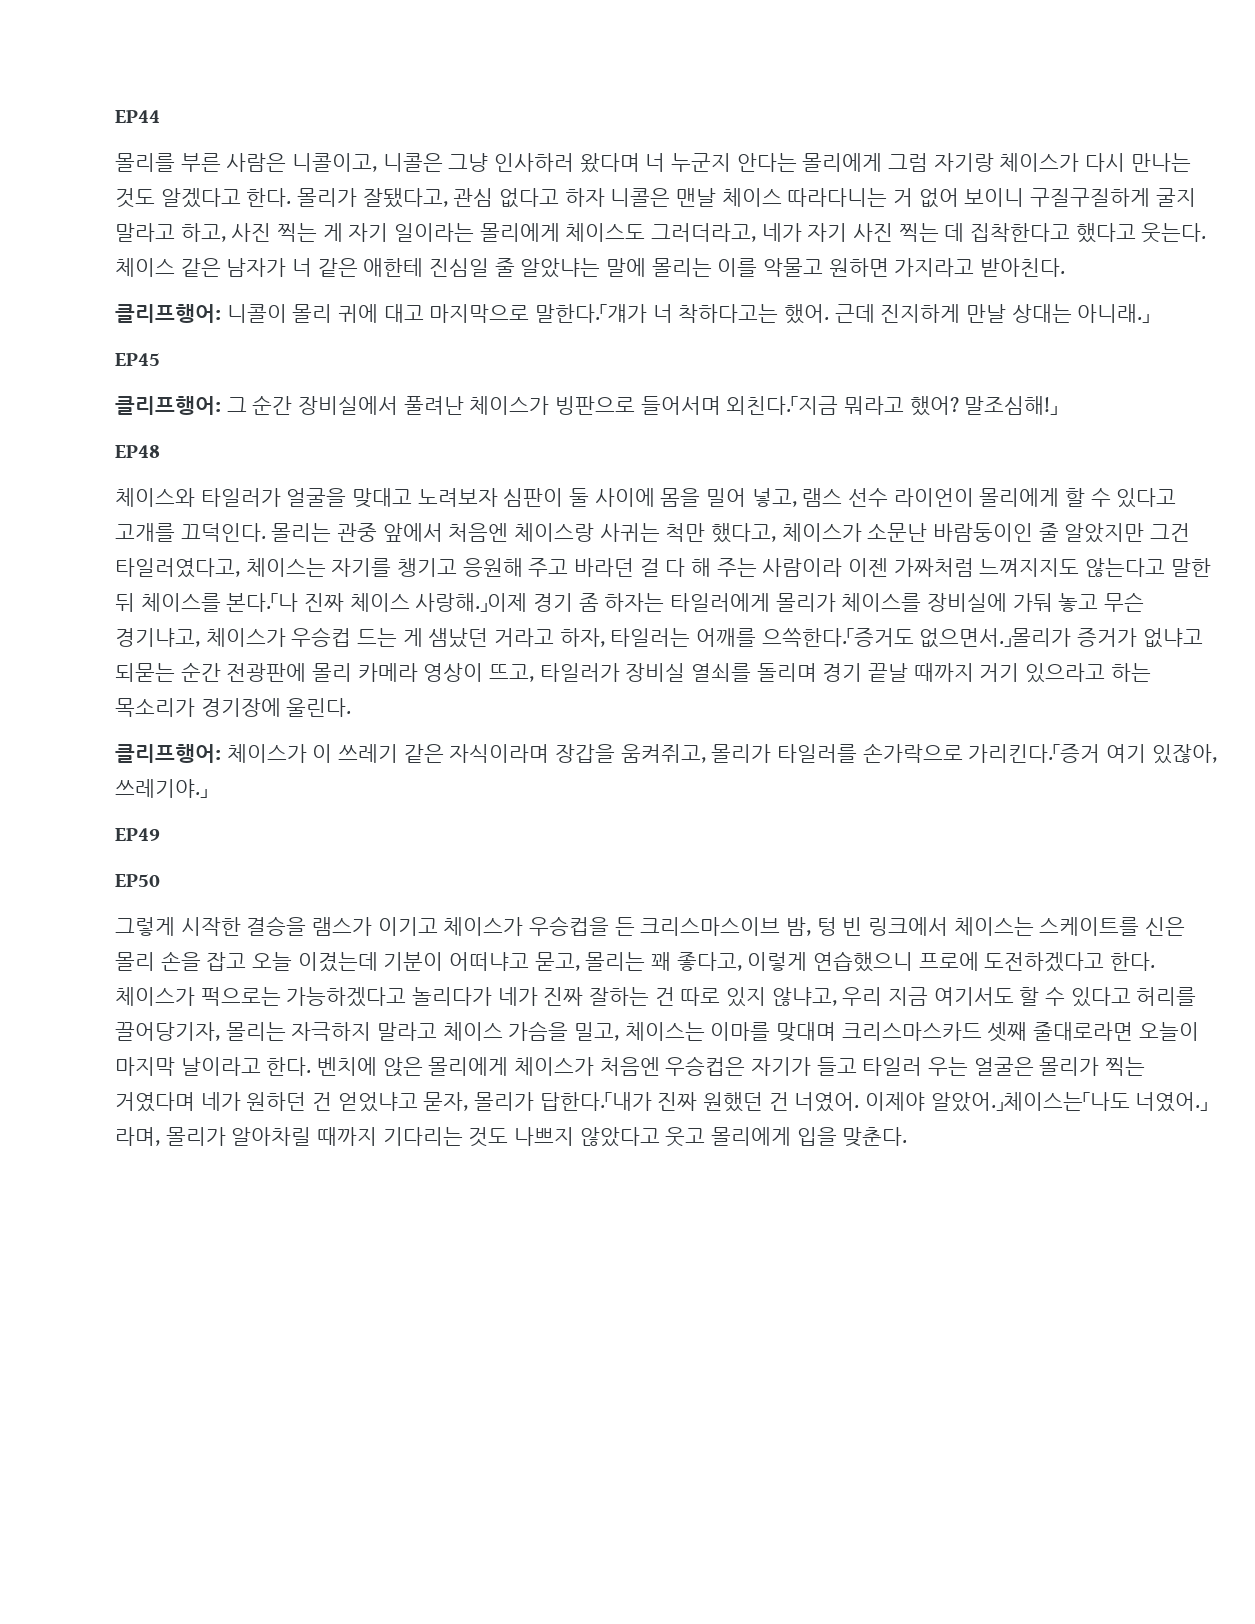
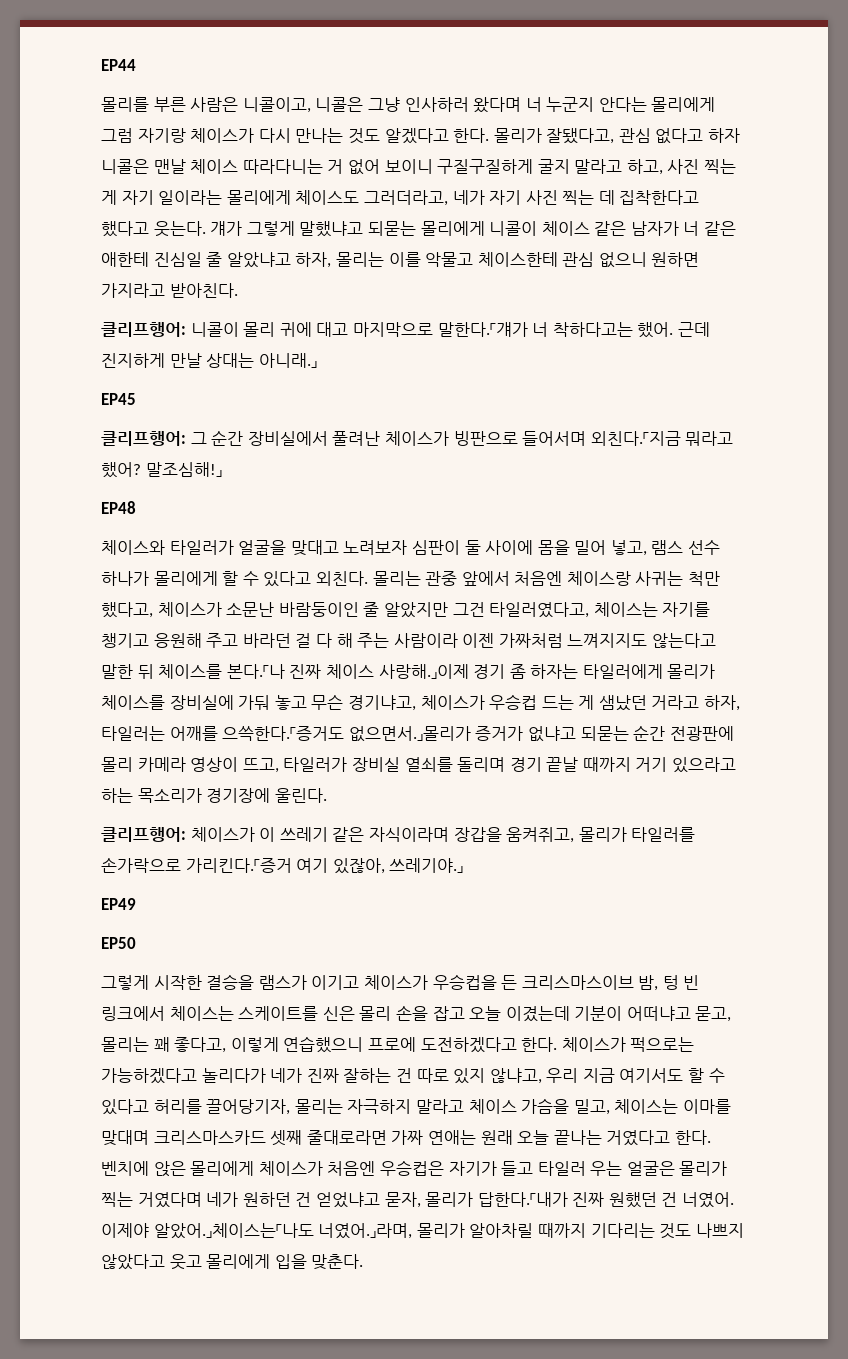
- 체이스 같은 남자가 너 같은 애한테 진심일 줄 알았냐는 말에 몰리는 이를 악물고 원하면 가지라고 받아친다.
+ 걔가 그렇게 말했냐고 되묻는 몰리에게 니콜이 체이스 같은 남자가 너 같은 애한테 진심일 줄 알았냐고 하자, 몰리는 이를 악물고 체이스한테 관심 없으니 원하면 가지라고 받아친다.
- 체이스와 타일러가 얼굴을 맞대고 노려보자 심판이 둘 사이에 몸을 밀어 넣고, 램스 선수 라이언이 몰리에게 할 수 있다고 고개를 끄덕인다.
+ 체이스와 타일러가 얼굴을 맞대고 노려보자 심판이 둘 사이에 몸을 밀어 넣고, 램스 선수 하나가 몰리에게 할 수 있다고 외친다.
- 체이스가 퍽으로는 가능하겠다고 놀리다가 네가 진짜 잘하는 건 따로 있지 않냐고, 우리 지금 여기서도 할 수 있다고 허리를 끌어당기자, 몰리는 자극하지 말라고 체이스 가슴을 밀고, 체이스는 이마를 맞대며 크리스마스카드 셋째 줄대로라면 오늘이 마지막 날이라고 한다.
+ 체이스가 퍽으로는 가능하겠다고 놀리다가 네가 진짜 잘하는 건 따로 있지 않냐고, 우리 지금 여기서도 할 수 있다고 허리를 끌어당기자, 몰리는 자극하지 말라고 체이스 가슴을 밀고, 체이스는 이마를 맞대며 크리스마스카드 셋째 줄대로라면 가짜 연애는 원래 오늘 끝나는 거였다고 한다.

